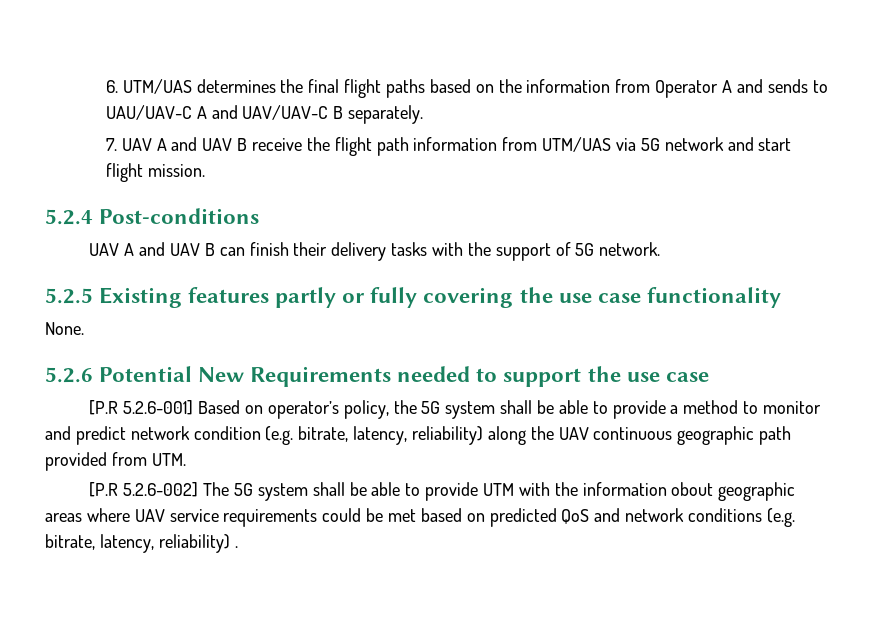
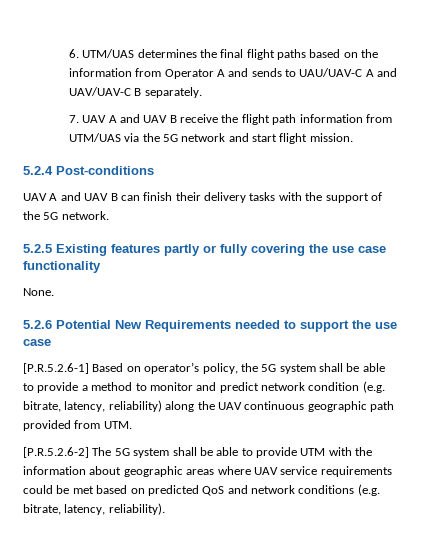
- 7. UAV A and UAV B receive the flight path information from UTM/UAS via 5G network and start flight mission.
+ 7. UAV A and UAV B receive the flight path information from UTM/UAS via the 5G network and start flight mission.
- UAV A and UAV B can finish their delivery tasks with the support of 5G network.
+ UAV A and UAV B can finish their delivery tasks with the support of the 5G network.
- [P.R 5.2.6-001] Based on operator’s policy, the 5G system shall be able to provide a method to monitor and predict network condition (e.g. bitrate, latency, reliability) along the UAV continuous geographic path provided from UTM.
+ [P.R.5.2.6-1] Based on operator’s policy, the 5G system shall be able to provide a method to monitor and predict network condition (e.g. bitrate, latency, reliability) along the UAV continuous geographic path provided from UTM.
- [P.R 5.2.6-002] The 5G system shall be able to provide UTM with the information obout geographic areas where UAV service requirements could be met based on predicted QoS and network conditions (e.g. bitrate, latency, reliability) .
+ [P.R.5.2.6-2] The 5G system shall be able to provide UTM with the information about geographic areas where UAV service requirements could be met based on predicted QoS and network conditions (e.g. bitrate, latency, reliability).

